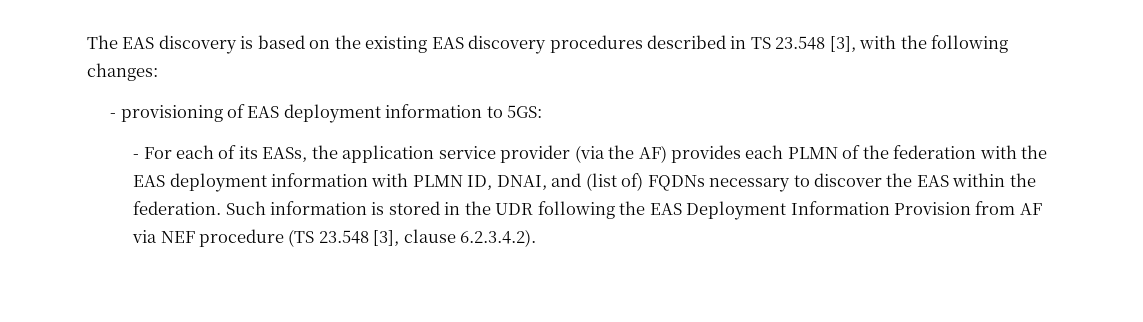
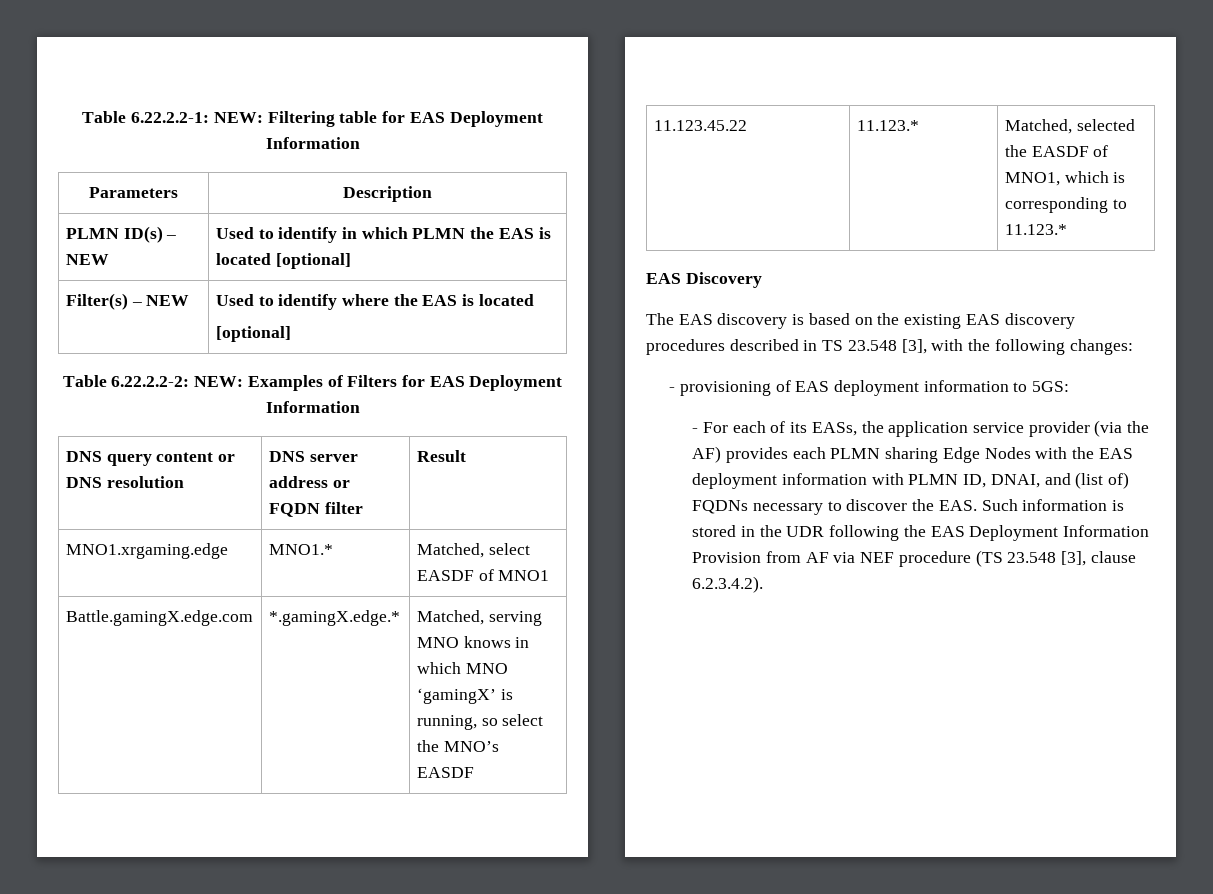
+ Table 6.22.2.2-1: NEW: Filtering table for EAS Deployment Information
+ Parameters | Description
+ PLMN ID(s) – NEW | Used to identify in which PLMN the EAS is located [optional]
+ Filter(s) – NEW | Used to identify where the EAS is located
+ [optional]
+ Table 6.22.2.2-2: NEW: Examples of Filters for EAS Deployment Information
+ DNS query content or DNS resolution | DNS server address or FQDN filter | Result
+ MNO1.xrgaming.edge | MNO1.* | Matched, select EASDF of MNO1
+ Battle.gamingX.edge.com | *.gamingX.edge.* | Matched, serving MNO knows in which MNO ‘gamingX’ is running, so select the MNO’s EASDF
+ 11.123.45.22 | 11.123.* | Matched, selected the EASDF of MNO1, which is corresponding to 11.123.*
+ EAS Discovery
- - For each of its EASs, the application service provider (via the AF) provides each PLMN of the federation with the EAS deployment information with PLMN ID, DNAI, and (list of) FQDNs necessary to discover the EAS within the federation. Such information is stored in the UDR following the EAS Deployment Information Provision from AF via NEF procedure (TS 23.548 [3], clause 6.2.3.4.2).
+ - For each of its EASs, the application service provider (via the AF) provides each PLMN sharing Edge Nodes with the EAS deployment information with PLMN ID, DNAI, and (list of) FQDNs necessary to discover the EAS. Such information is stored in the UDR following the EAS Deployment Information Provision from AF via NEF procedure (TS 23.548 [3], clause 6.2.3.4.2).

